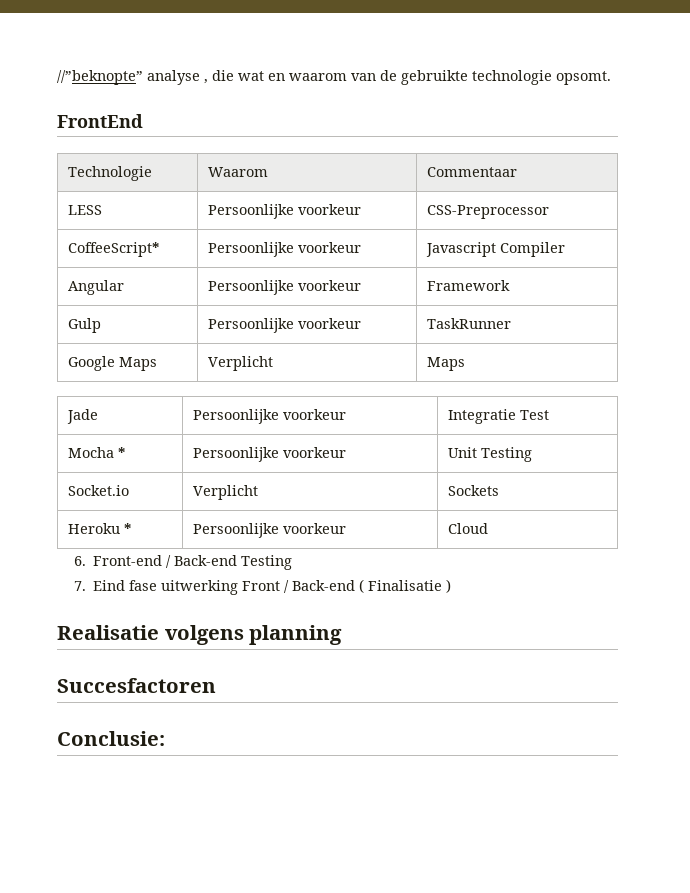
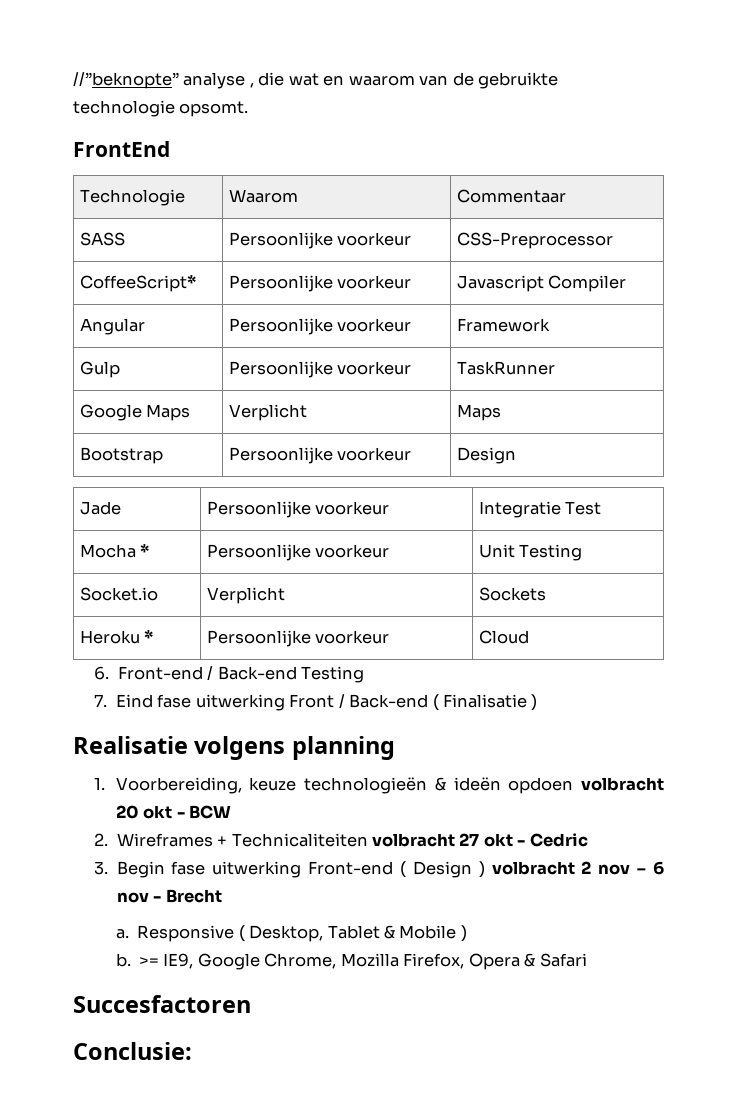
- LESS | Persoonlijke voorkeur | CSS-Preprocessor
+ SASS | Persoonlijke voorkeur | CSS-Preprocessor
+ Bootstrap | Persoonlijke voorkeur | Design
+ 1. Voorbereiding, keuze technologieën & ideën opdoen volbracht 20 okt - BCW
+ 2. Wireframes + Technicaliteiten volbracht 27 okt - Cedric
+ 3. Begin fase uitwerking Front-end ( Design ) volbracht 2 nov – 6 nov - Brecht
+ a. Responsive ( Desktop, Tablet & Mobile )
+ b. >= IE9, Google Chrome, Mozilla Firefox, Opera & Safari

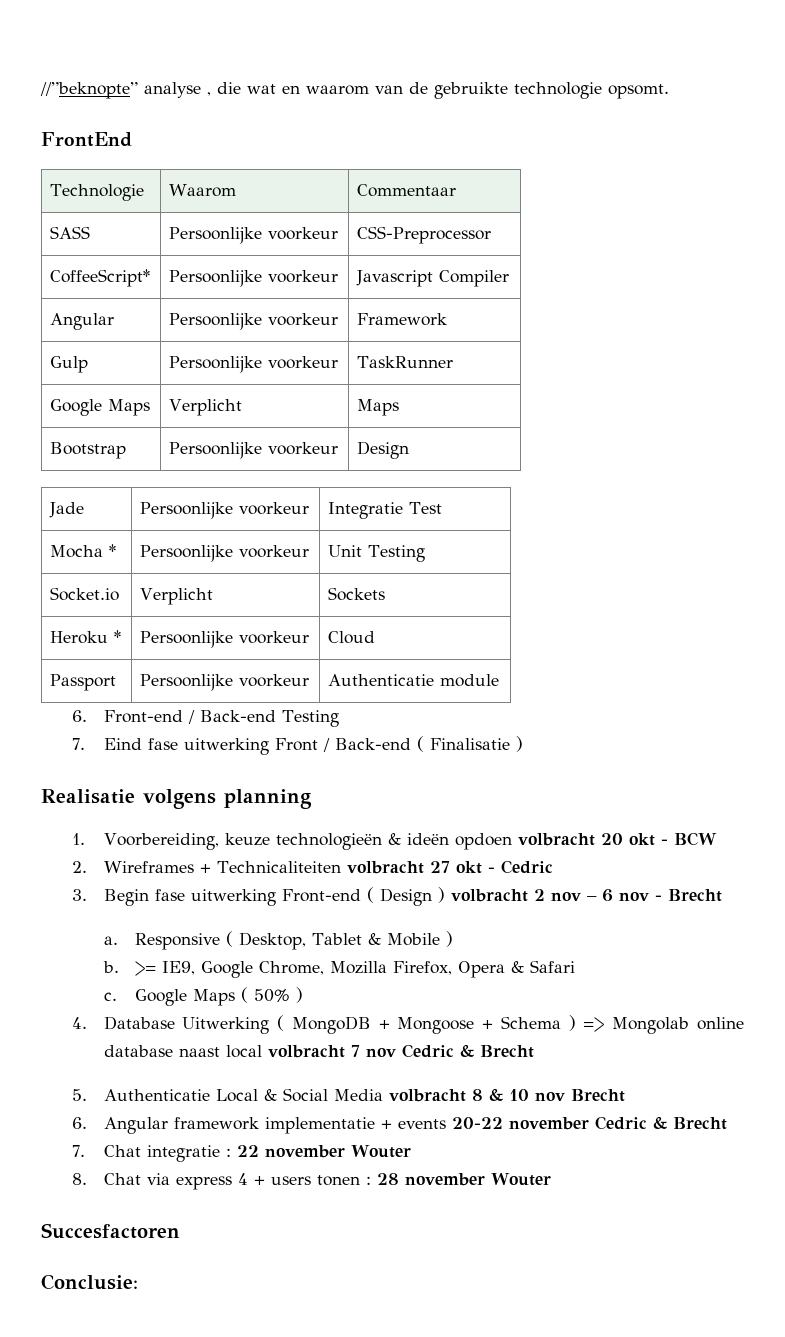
+ Passport | Persoonlijke voorkeur | Authenticatie module
+ c. Google Maps ( 50% )
+ 4. Database Uitwerking ( MongoDB + Mongoose + Schema ) => Mongolab online database naast local volbracht 7 nov Cedric & Brecht
+ 5. Authenticatie Local & Social Media volbracht 8 & 10 nov Brecht
+ 6. Angular framework implementatie + events 20-22 november Cedric & Brecht
+ 7. Chat integratie : 22 november Wouter
+ 8. Chat via express 4 + users tonen : 28 november Wouter

